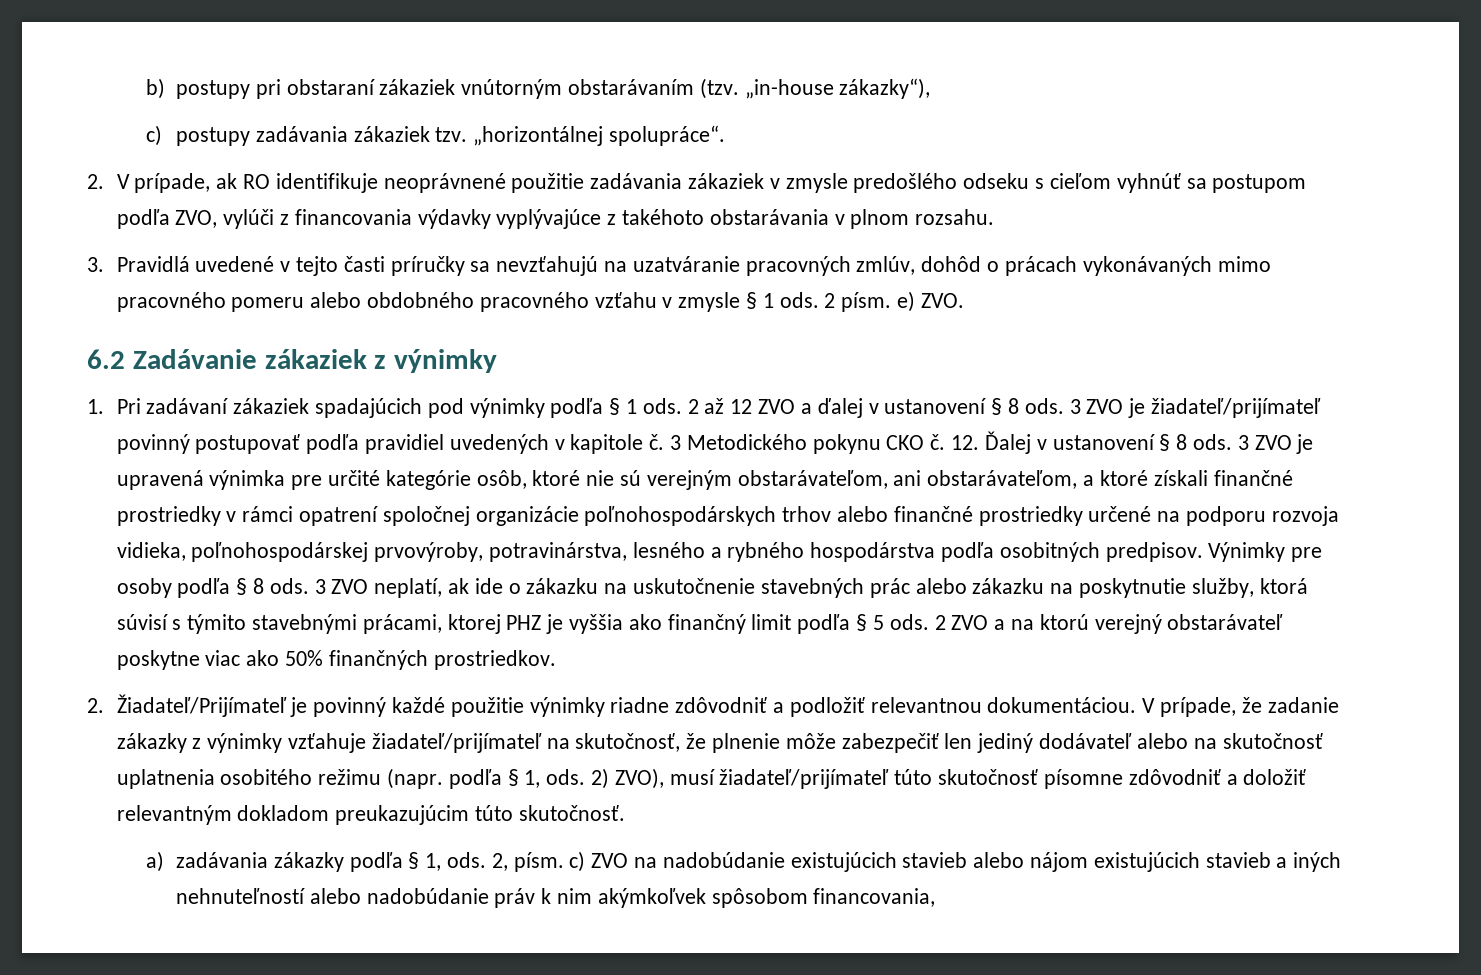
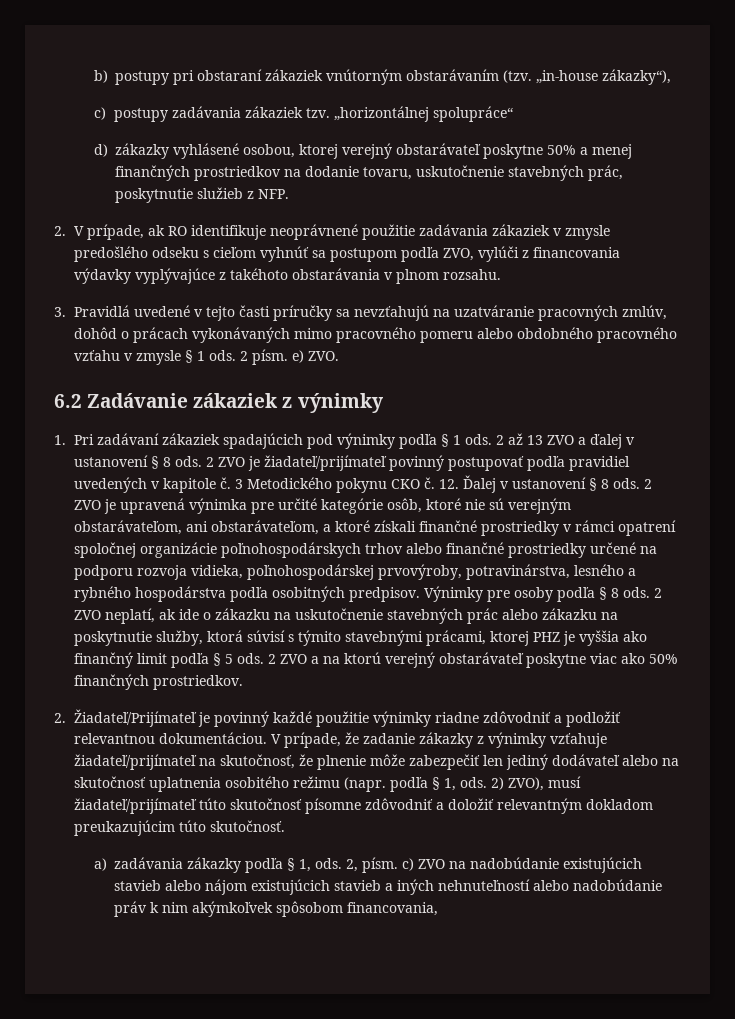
- „horizontálnej spolupráce“.
+ „horizontálnej spolupráce“
+ d) zákazky vyhlásené osobou, ktorej verejný obstarávateľ poskytne 50% a menej finančných prostriedkov na dodanie tovaru, uskutočnenie stavebných prác, poskytnutie služieb z NFP.
- 2 až 12 ZVO a ďalej v ustanovení § 8 ods.
+ 2 až 13 ZVO a ďalej v ustanovení § 8 ods.
- 3 ZVO je žiadateľ/prijímateľ povinný postupovať podľa pravidiel uvedených v kapitole č.
+ 2 ZVO je žiadateľ/prijímateľ povinný postupovať podľa pravidiel uvedených v kapitole č.
- 3 ZVO je upravená výnimka pre určité kategórie osôb, ktoré nie sú verejným obstarávateľom, ani obstarávateľom, a ktoré získali finančné prostriedky v rámci opatrení spoločnej organizácie poľnohospodárskych trhov alebo finančné prostriedky určené na podporu rozvoja vidieka, poľnohospodárskej prvovýroby, potravinárstva, lesného a rybného hospodárstva podľa osobitných predpisov.
+ 2 ZVO je upravená výnimka pre určité kategórie osôb, ktoré nie sú verejným obstarávateľom, ani obstarávateľom, a ktoré získali finančné prostriedky v rámci opatrení spoločnej organizácie poľnohospodárskych trhov alebo finančné prostriedky určené na podporu rozvoja vidieka, poľnohospodárskej prvovýroby, potravinárstva, lesného a rybného hospodárstva podľa osobitných predpisov.
- 3 ZVO neplatí, ak ide o zákazku na uskutočnenie stavebných prác alebo zákazku na poskytnutie služby, ktorá súvisí s týmito stavebnými prácami, ktorej PHZ je vyššia ako finančný limit podľa § 5 ods.
+ 2 ZVO neplatí, ak ide o zákazku na uskutočnenie stavebných prác alebo zákazku na poskytnutie služby, ktorá súvisí s týmito stavebnými prácami, ktorej PHZ je vyššia ako finančný limit podľa § 5 ods.

